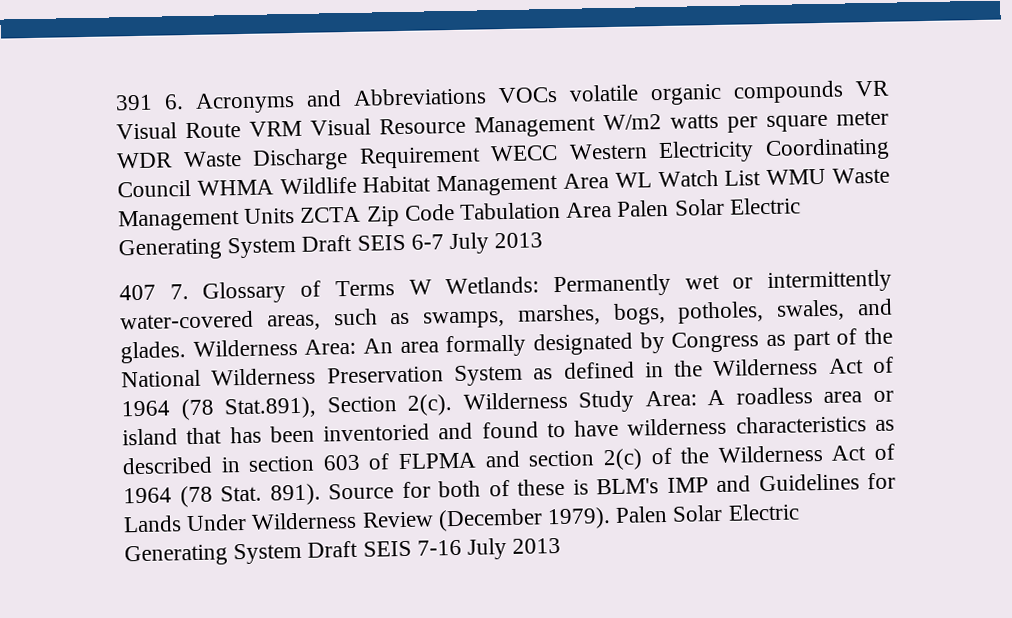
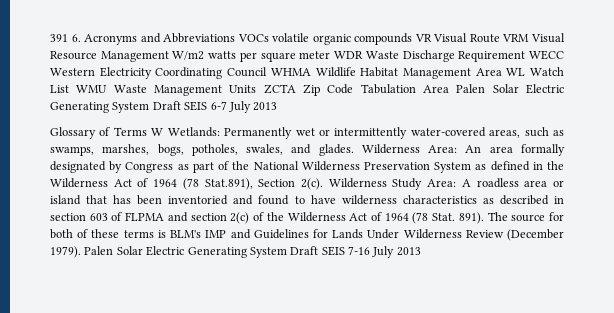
- 407 7. Glossary of Terms W Wetlands: Permanently wet or intermittently water-covered areas, such as swamps, marshes, bogs, potholes, swales, and glades.
+ Glossary of Terms W Wetlands: Permanently wet or intermittently water-covered areas, such as swamps, marshes, bogs, potholes, swales, and glades.
- Source for both of these is BLM's IMP and Guidelines for Lands Under Wilderness Review (December 1979).
+ The source for both of these terms is BLM's IMP and Guidelines for Lands Under Wilderness Review (December 1979).

